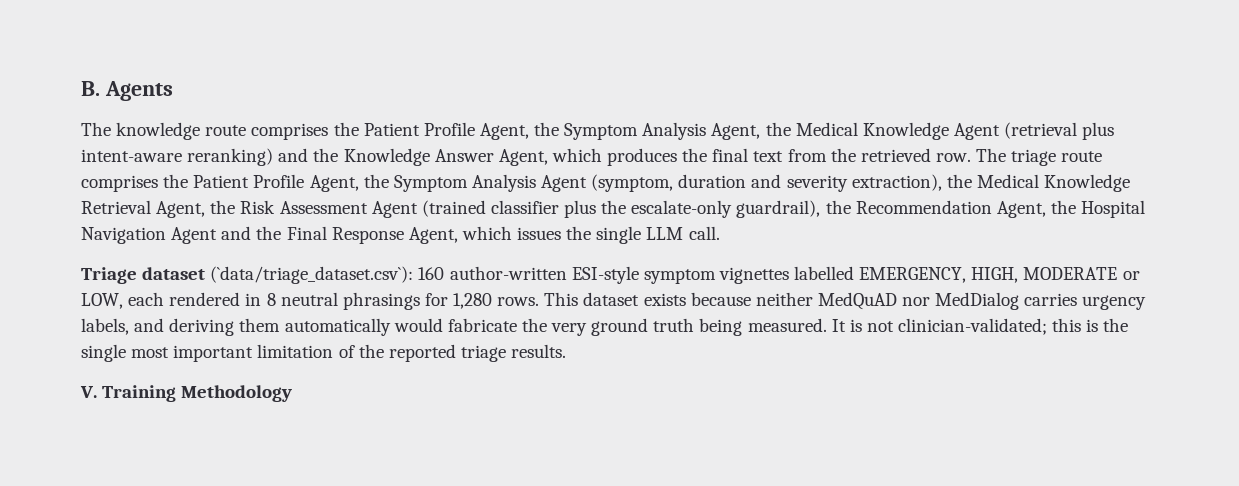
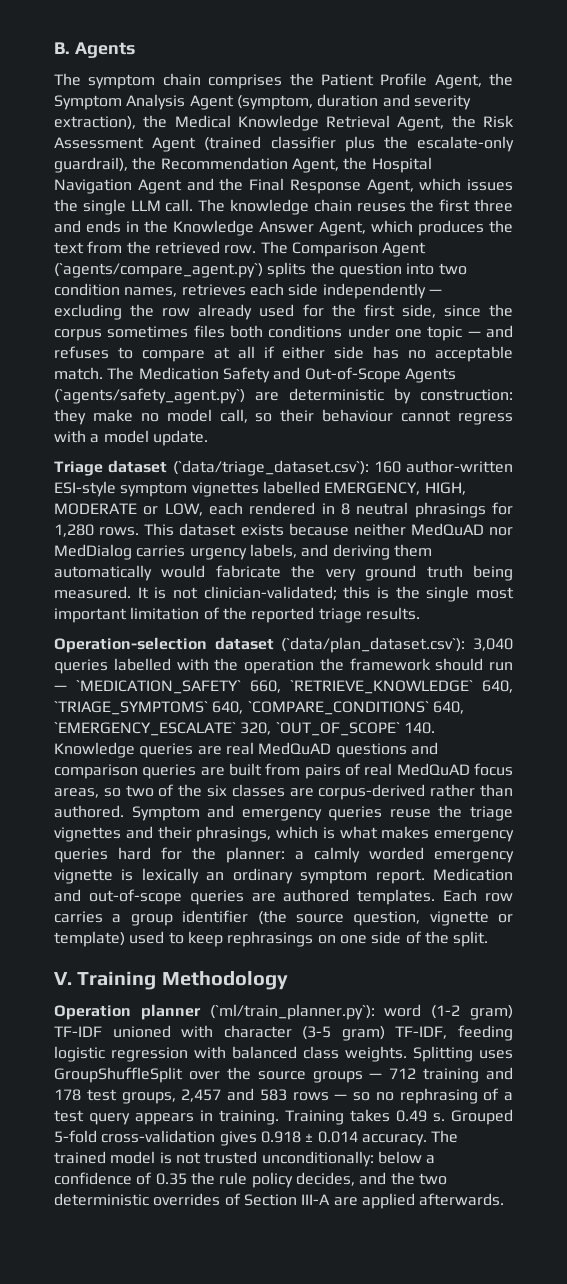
- The knowledge route comprises the Patient Profile Agent, the Symptom Analysis Agent, the Medical Knowledge Agent (retrieval plus intent-aware reranking) and the Knowledge Answer Agent, which produces the final text from the retrieved row. The triage route comprises the Patient Profile Agent, the Symptom Analysis Agent (symptom, duration and severity extraction), the Medical Knowledge Retrieval Agent, the Risk Assessment Agent (trained classifier plus the escalate-only guardrail), the Recommendation Agent, the Hospital Navigation Agent and the Final Response Agent, which issues the single LLM call.
+ The symptom chain comprises the Patient Profile Agent, the Symptom Analysis Agent (symptom, duration and severity extraction), the Medical Knowledge Retrieval Agent, the Risk Assessment Agent (trained classifier plus the escalate-only guardrail), the Recommendation Agent, the Hospital Navigation Agent and the Final Response Agent, which issues the single LLM call. The knowledge chain reuses the first three and ends in the Knowledge Answer Agent, which produces the text from the retrieved row. The Comparison Agent (`agents/compare_agent.py`) splits the question into two condition names, retrieves each side independently — excluding the row already used for the first side, since the corpus sometimes files both conditions under one topic — and refuses to compare at all if either side has no acceptable match. The Medication Safety and Out-of-Scope Agents (`agents/safety_agent.py`) are deterministic by construction: they make no model call, so their behaviour cannot regress with a model update.
+ Operation-selection dataset (`data/plan_dataset.csv`): 3,040 queries labelled with the operation the framework should run — `MEDICATION_SAFETY` 660, `RETRIEVE_KNOWLEDGE` 640, `TRIAGE_SYMPTOMS` 640, `COMPARE_CONDITIONS` 640, `EMERGENCY_ESCALATE` 320, `OUT_OF_SCOPE` 140. Knowledge queries are real MedQuAD questions and comparison queries are built from pairs of real MedQuAD focus areas, so two of the six classes are corpus-derived rather than authored. Symptom and emergency queries reuse the triage vignettes and their phrasings, which is what makes emergency queries hard for the planner: a calmly worded emergency vignette is lexically an ordinary symptom report. Medication and out-of-scope queries are authored templates. Each row carries a group identifier (the source question, vignette or template) used to keep rephrasings on one side of the split.
  V. Training Methodology
+ Operation planner (`ml/train_planner.py`): word (1-2 gram) TF-IDF unioned with character (3-5 gram) TF-IDF, feeding logistic regression with balanced class weights. Splitting uses GroupShuffleSplit over the source groups — 712 training and 178 test groups, 2,457 and 583 rows — so no rephrasing of a test query appears in training. Training takes 0.49 s. Grouped 5-fold cross-validation gives 0.918 ± 0.014 accuracy. The trained model is not trusted unconditionally: below a confidence of 0.35 the rule policy decides, and the two deterministic overrides of Section III-A are applied afterwards.

